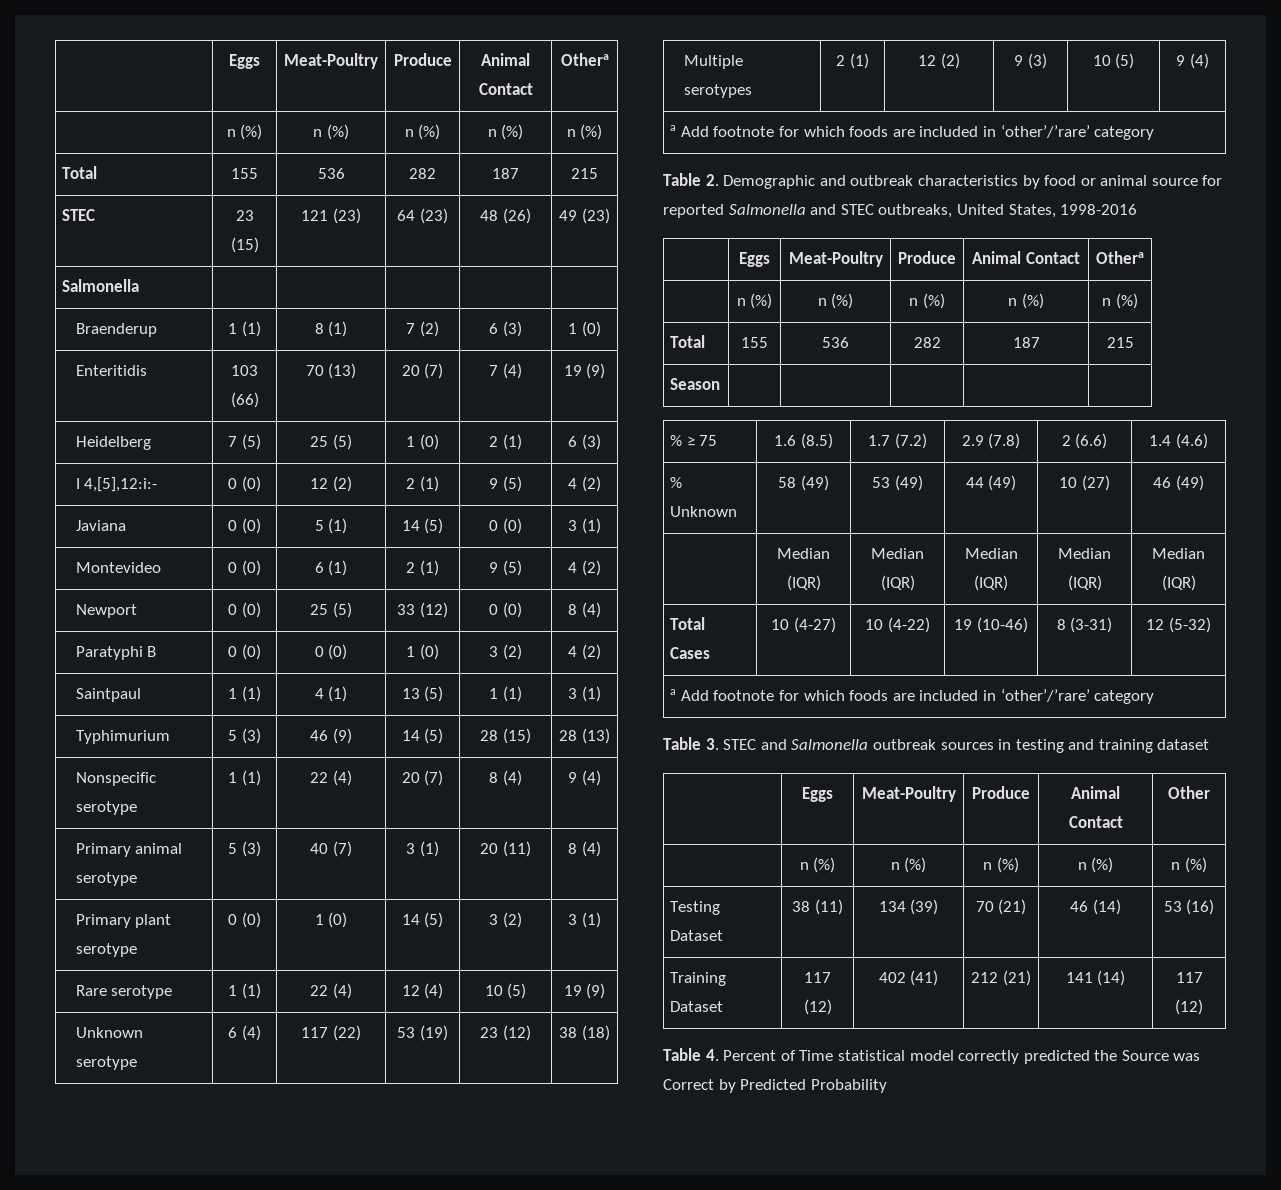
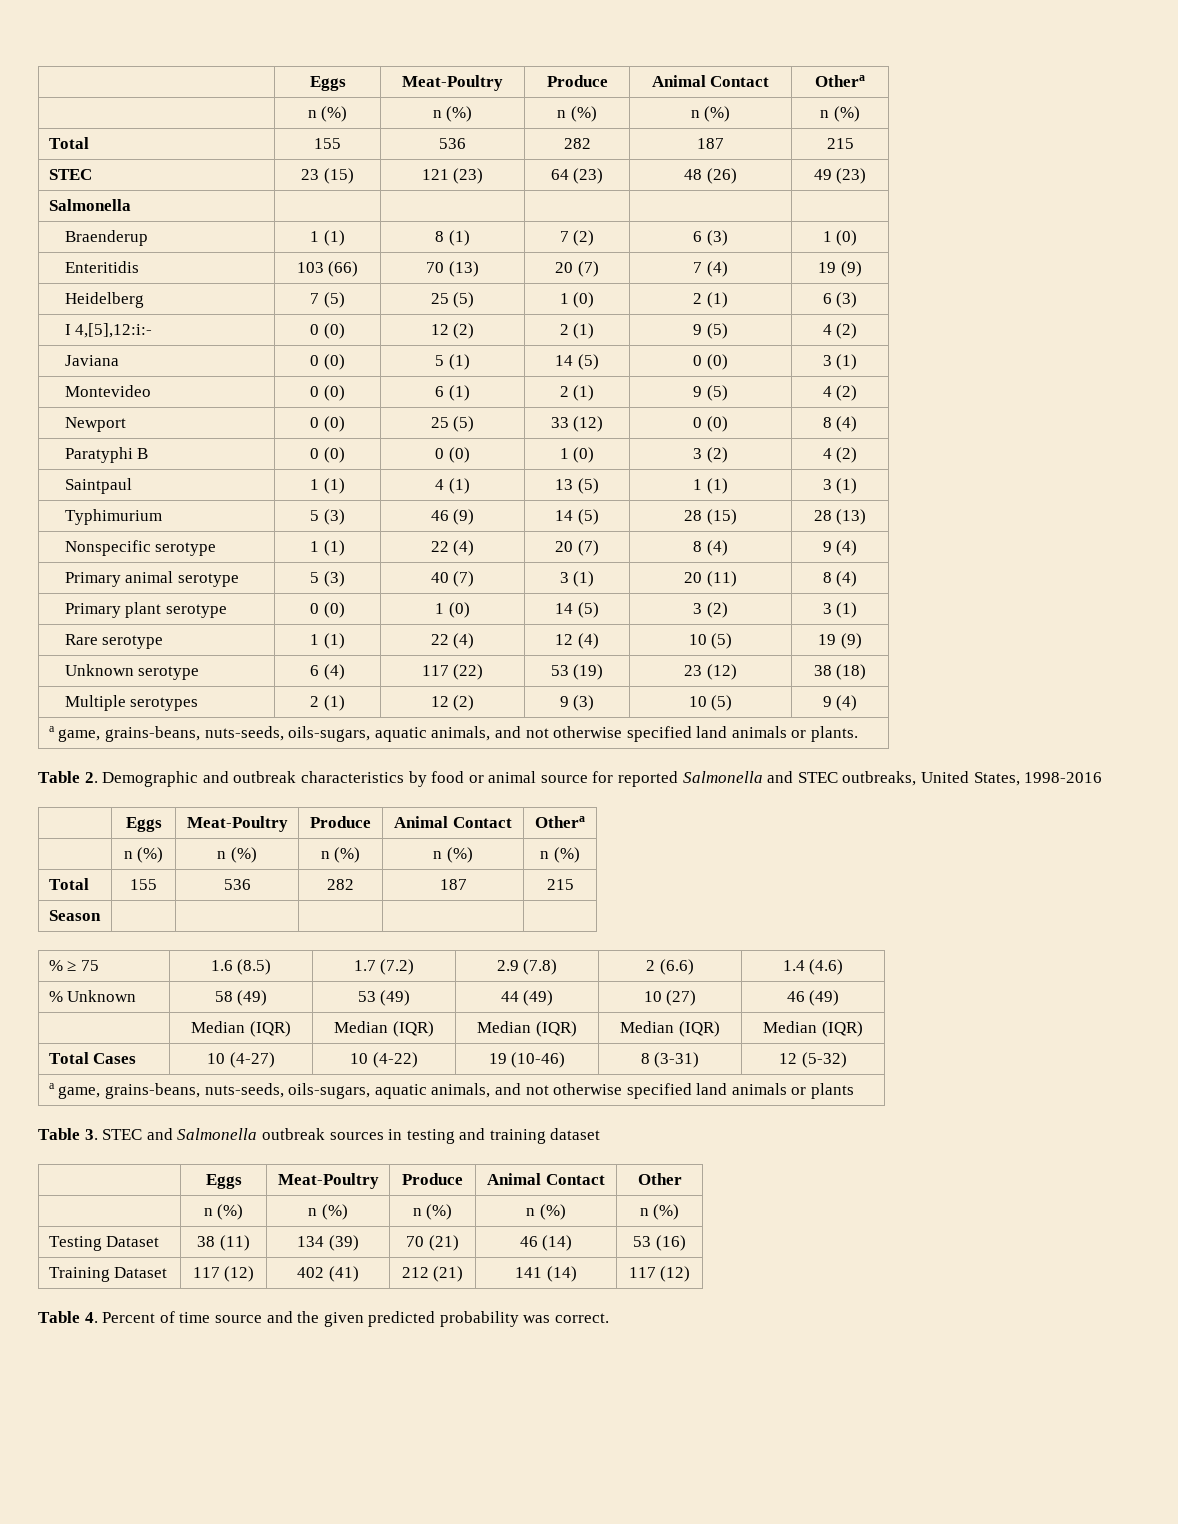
  Multiple serotypes | 2 (1) | 12 (2) | 9 (3) | 10 (5) | 9 (4)
- a Add footnote for which foods are included in ‘other’/’rare’ category
+ a game, grains-beans, nuts-seeds, oils-sugars, aquatic animals, and not otherwise specified land animals or plants.
  Total Cases | 10 (4-27) | 10 (4-22) | 19 (10-46) | 8 (3-31) | 12 (5-32)
- a Add footnote for which foods are included in ‘other’/’rare’ category
+ a game, grains-beans, nuts-seeds, oils-sugars, aquatic animals, and not otherwise specified land animals or plants
- Table 4. Percent of Time statistical model correctly predicted the Source was Correct by Predicted Probability
+ Table 4. Percent of time source and the given predicted probability was correct.

